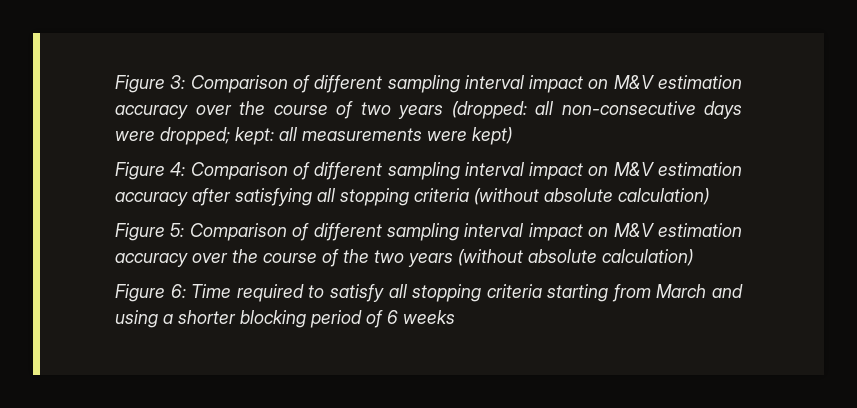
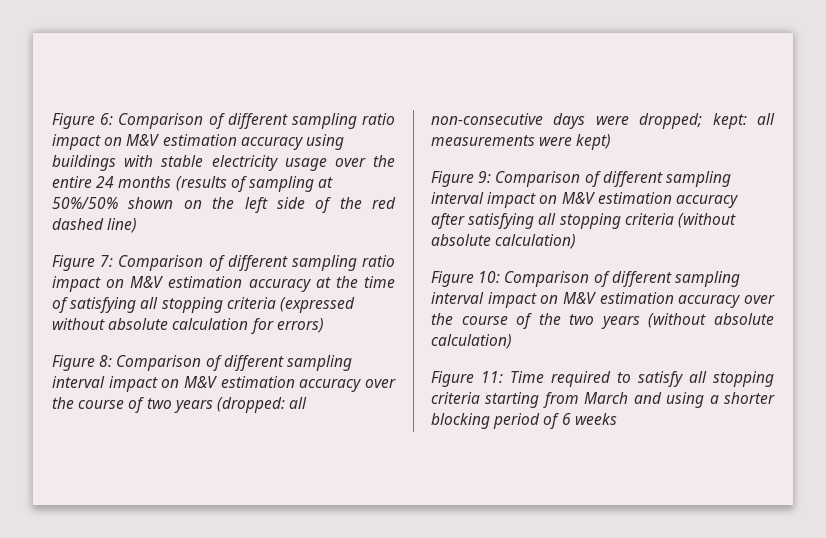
- Figure 3: Comparison of different sampling interval impact on M&V estimation accuracy over the course of two years (dropped: all non-consecutive days were dropped; kept: all measurements were kept)
+ Figure 6: Comparison of different sampling ratio impact on M&V estimation accuracy using buildings with stable electricity usage over the entire 24 months (results of sampling at 50%/50% shown on the left side of the red dashed line)
+ Figure 7: Comparison of different sampling ratio impact on M&V estimation accuracy at the time of satisfying all stopping criteria (expressed without absolute calculation for errors)
+ Figure 8: Comparison of different sampling interval impact on M&V estimation accuracy over the course of two years (dropped: all non-consecutive days were dropped; kept: all measurements were kept)
- Figure 4: Comparison of different sampling interval impact on M&V estimation accuracy after satisfying all stopping criteria (without absolute calculation)
+ Figure 9: Comparison of different sampling interval impact on M&V estimation accuracy after satisfying all stopping criteria (without absolute calculation)
- Figure 5: Comparison of different sampling interval impact on M&V estimation accuracy over the course of the two years (without absolute calculation)
+ Figure 10: Comparison of different sampling interval impact on M&V estimation accuracy over the course of the two years (without absolute calculation)
- Figure 6: Time required to satisfy all stopping criteria starting from March and using a shorter blocking period of 6 weeks
+ Figure 11: Time required to satisfy all stopping criteria starting from March and using a shorter blocking period of 6 weeks

